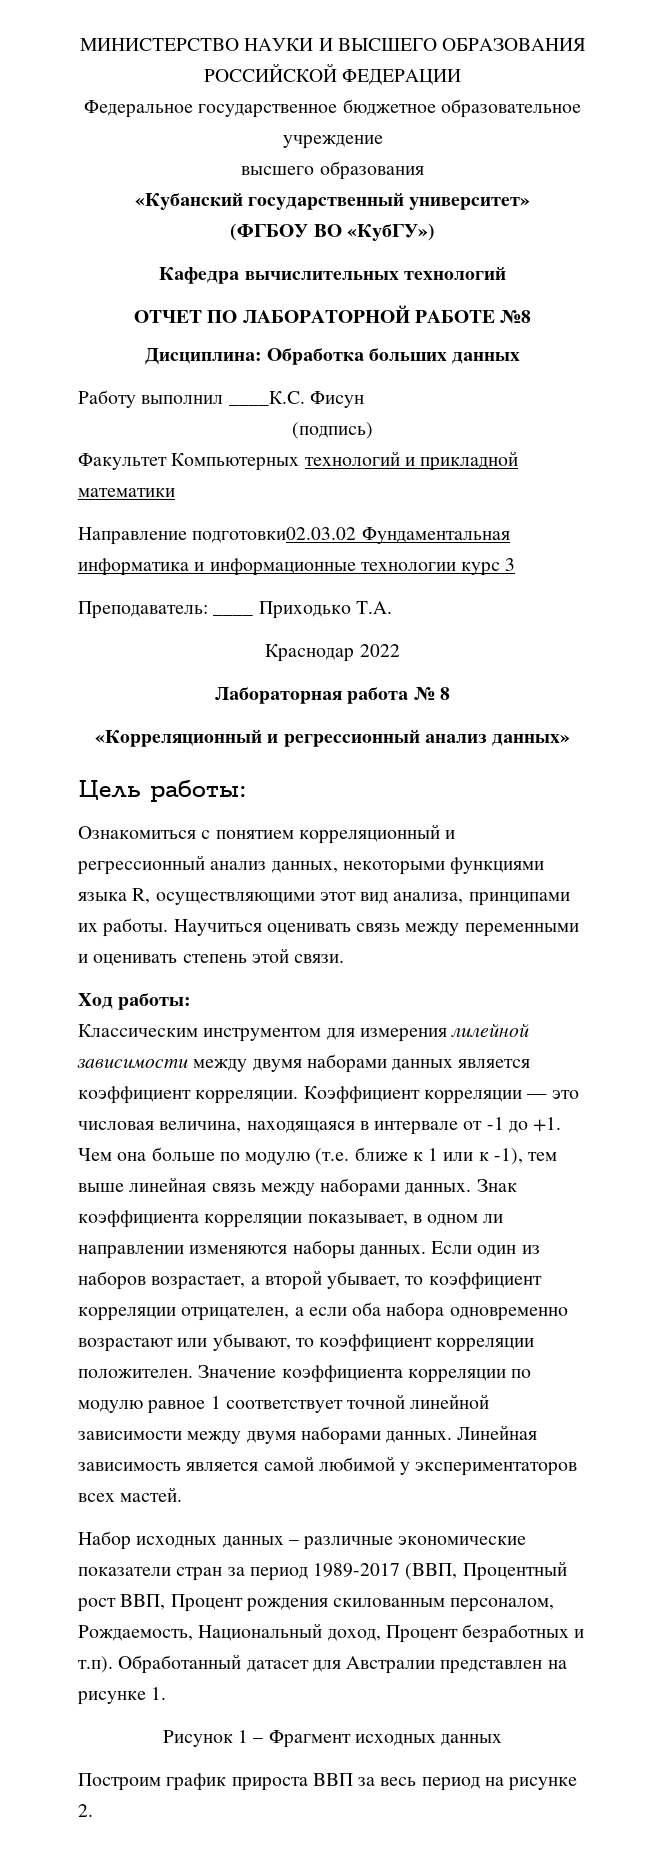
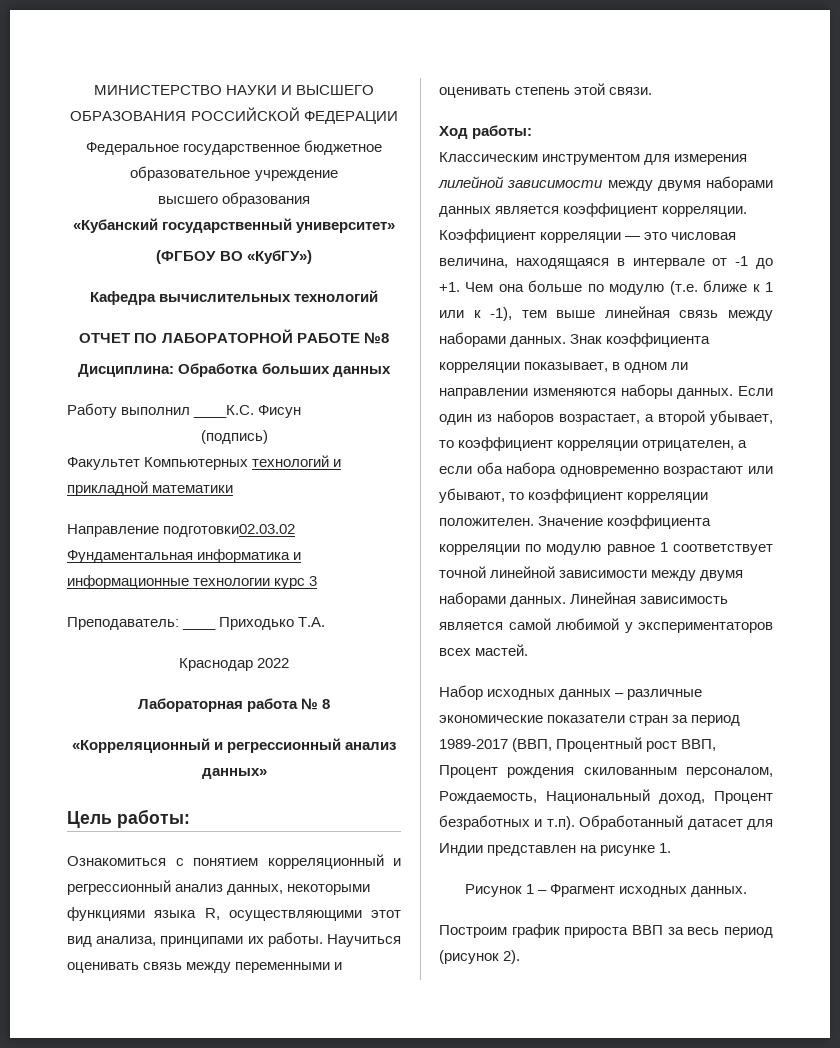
- Набор исходных данных – различные экономические показатели стран за период 1989-2017 (ВВП, Процентный рост ВВП, Процент рождения скилованным персоналом, Рождаемость, Национальный доход, Процент безработных и т.п). Обработанный датасет для Австралии представлен на рисунке 1.
+ Набор исходных данных – различные экономические показатели стран за период 1989-2017 (ВВП, Процентный рост ВВП, Процент рождения скилованным персоналом, Рождаемость, Национальный доход, Процент безработных и т.п). Обработанный датасет для Индии представлен на рисунке 1.
- Рисунок 1 – Фрагмент исходных данных
+ Рисунок 1 – Фрагмент исходных данных.
- Построим график прироста ВВП за весь период на рисунке 2.
+ Построим график прироста ВВП за весь период (рисунок 2).

